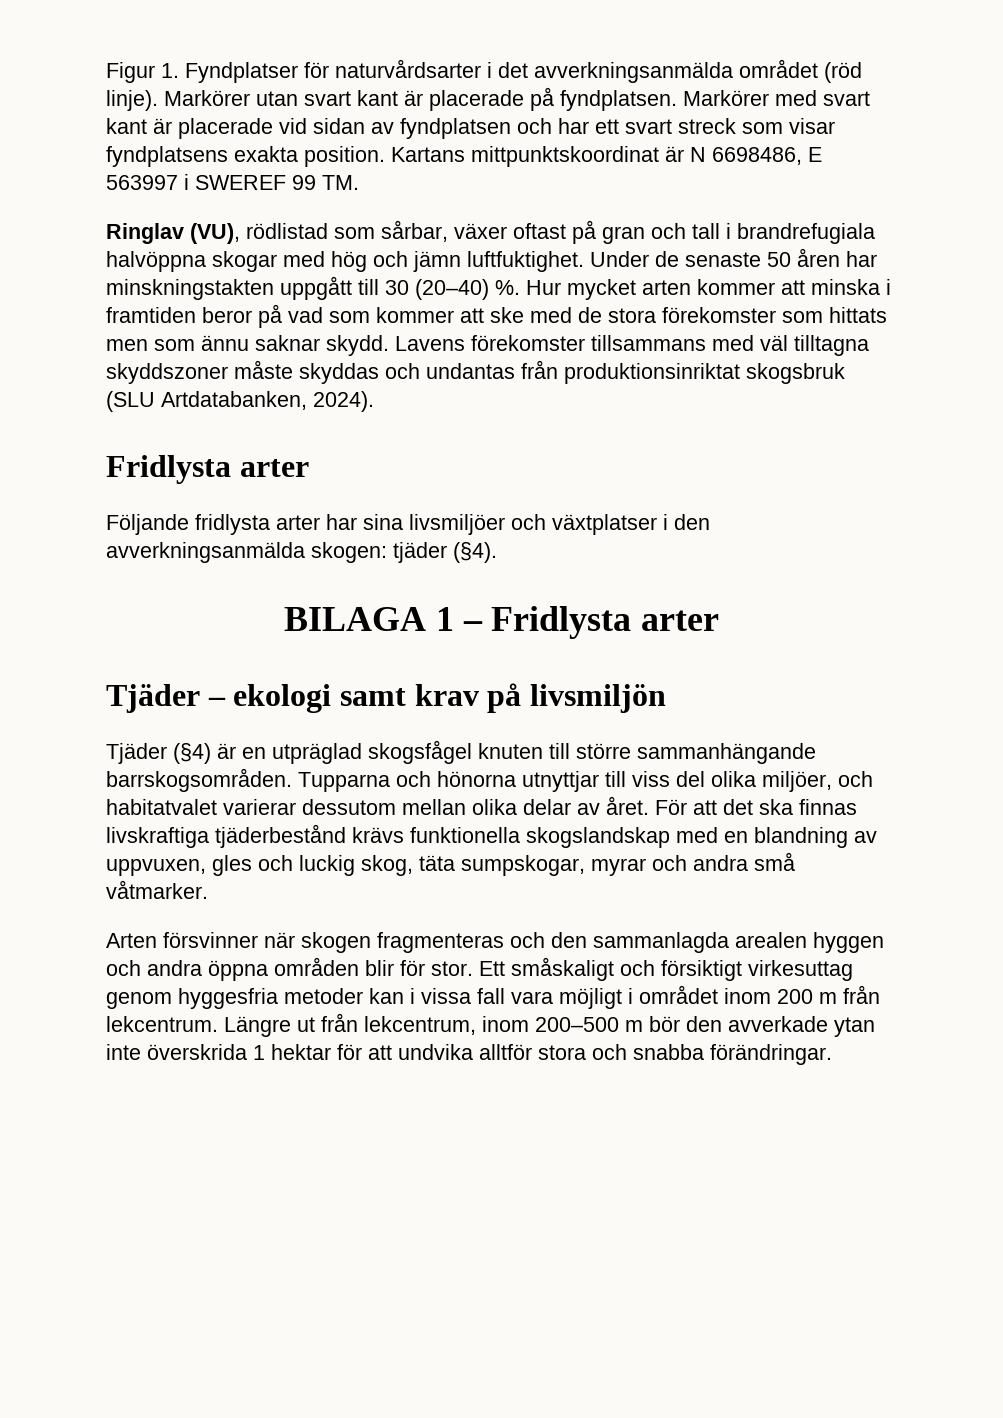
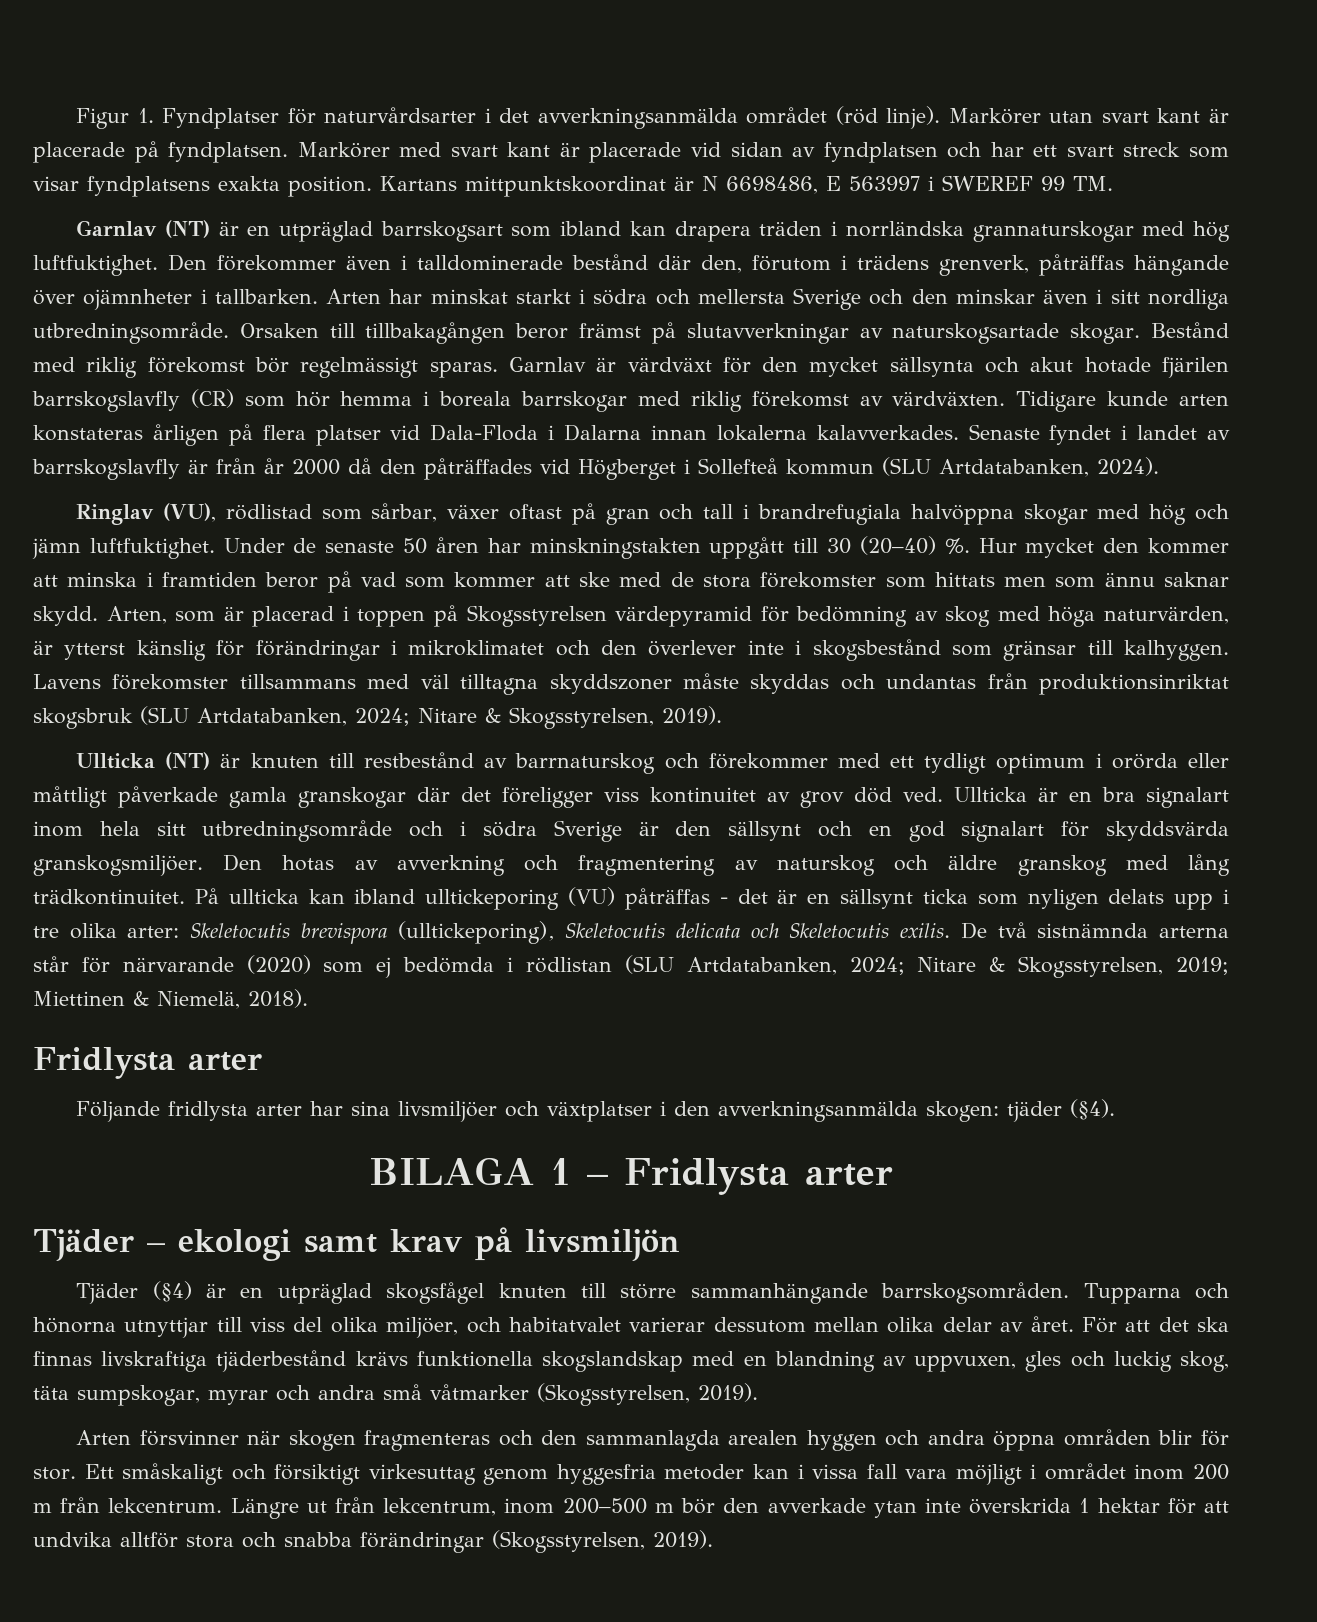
+ Garnlav (NT) är en utpräglad barrskogsart som ibland kan drapera träden i norrländska grannaturskogar med hög luftfuktighet. Den förekommer även i talldominerade bestånd där den, förutom i trädens grenverk, påträffas hängande över ojämnheter i tallbarken. Arten har minskat starkt i södra och mellersta Sverige och den minskar även i sitt nordliga utbredningsområde. Orsaken till tillbakagången beror främst på slutavverkningar av naturskogsartade skogar. Bestånd med riklig förekomst bör regelmässigt sparas. Garnlav är värdväxt för den mycket sällsynta och akut hotade fjärilen barrskogslavfly (CR) som hör hemma i boreala barrskogar med riklig förekomst av värdväxten. Tidigare kunde arten konstateras årligen på flera platser vid Dala-Floda i Dalarna innan lokalerna kalavverkades. Senaste fyndet i landet av barrskogslavfly är från år 2000 då den påträffades vid Högberget i Sollefteå kommun (SLU Artdatabanken, 2024).
- Hur mycket arten kommer att minska i framtiden beror på vad som kommer att ske med de stora förekomster som hittats men som ännu saknar skydd.
+ Hur mycket den kommer att minska i framtiden beror på vad som kommer att ske med de stora förekomster som hittats men som ännu saknar skydd.
+ Arten, som är placerad i toppen på Skogsstyrelsen värdepyramid för bedömning av skog med höga naturvärden, är ytterst känslig för förändringar i mikroklimatet och den överlever inte i skogsbestånd som gränsar till kalhyggen.
- Lavens förekomster tillsammans med väl tilltagna skyddszoner måste skyddas och undantas från produktionsinriktat skogsbruk (SLU Artdatabanken, 2024).
+ Lavens förekomster tillsammans med väl tilltagna skyddszoner måste skyddas och undantas från produktionsinriktat skogsbruk (SLU Artdatabanken, 2024; Nitare & Skogsstyrelsen, 2019).
+ Ullticka (NT) är knuten till restbestånd av barrnaturskog och förekommer med ett tydligt optimum i orörda eller måttligt påverkade gamla granskogar där det föreligger viss kontinuitet av grov död ved. Ullticka är en bra signalart inom hela sitt utbredningsområde och i södra Sverige är den sällsynt och en god signalart för skyddsvärda granskogsmiljöer. Den hotas av avverkning och fragmentering av naturskog och äldre granskog med lång trädkontinuitet. På ullticka kan ibland ulltickeporing (VU) påträffas - det är en sällsynt ticka som nyligen delats upp i tre olika arter: Skeletocutis brevispora (ulltickeporing), Skeletocutis delicata och Skeletocutis exilis. De två sistnämnda arterna står för närvarande (2020) som ej bedömda i rödlistan (SLU Artdatabanken, 2024; Nitare & Skogsstyrelsen, 2019; Miettinen & Niemelä, 2018).
- För att det ska finnas livskraftiga tjäderbestånd krävs funktionella skogslandskap med en blandning av uppvuxen, gles och luckig skog, täta sumpskogar, myrar och andra små våtmarker.
+ För att det ska finnas livskraftiga tjäderbestånd krävs funktionella skogslandskap med en blandning av uppvuxen, gles och luckig skog, täta sumpskogar, myrar och andra små våtmarker (Skogsstyrelsen, 2019).
- Längre ut från lekcentrum, inom 200–500 m bör den avverkade ytan inte överskrida 1 hektar för att undvika alltför stora och snabba förändringar.
+ Längre ut från lekcentrum, inom 200–500 m bör den avverkade ytan inte överskrida 1 hektar för att undvika alltför stora och snabba förändringar (Skogsstyrelsen, 2019).

